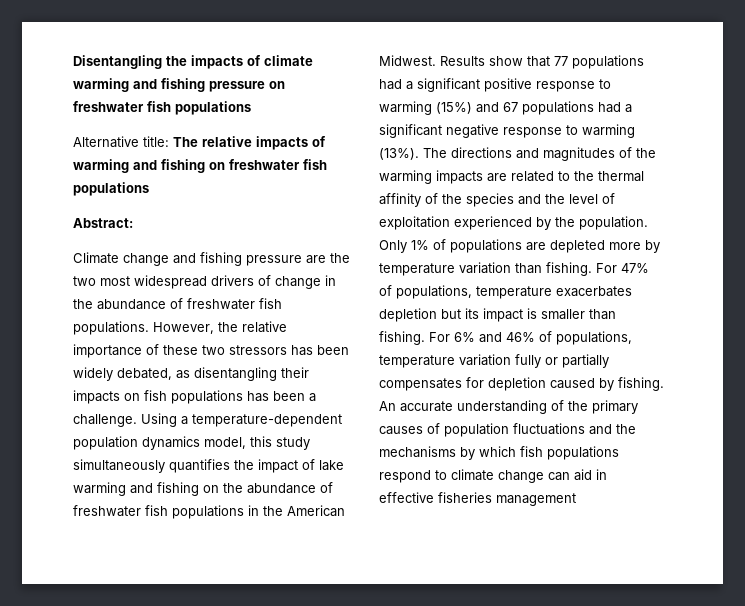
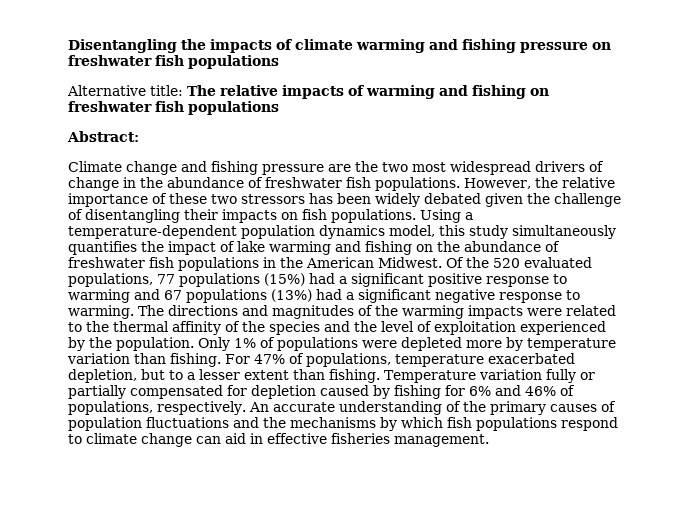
- However, the relative importance of these two stressors has been widely debated, as disentangling their impacts on fish populations has been a challenge.
+ However, the relative importance of these two stressors has been widely debated given the challenge of disentangling their impacts on fish populations.
- Results show that 77 populations had a significant positive response to warming (15%) and 67 populations had a significant negative response to warming (13%).
+ Of the 520 evaluated populations, 77 populations (15%) had a significant positive response to warming and 67 populations (13%) had a significant negative response to warming.
- The directions and magnitudes of the warming impacts are related to the thermal affinity of the species and the level of exploitation experienced by the population.
+ The directions and magnitudes of the warming impacts were related to the thermal affinity of the species and the level of exploitation experienced by the population.
- Only 1% of populations are depleted more by temperature variation than fishing.
+ Only 1% of populations were depleted more by temperature variation than fishing.
- For 47% of populations, temperature exacerbates depletion but its impact is smaller than fishing. For 6% and 46% of populations, temperature variation fully or partially compensates for depletion caused by fishing.
+ For 47% of populations, temperature exacerbated depletion, but to a lesser extent than fishing. Temperature variation fully or partially compensated for depletion caused by fishing for 6% and 46% of populations, respectively.
- An accurate understanding of the primary causes of population fluctuations and the mechanisms by which fish populations respond to climate change can aid in effective fisheries management
+ An accurate understanding of the primary causes of population fluctuations and the mechanisms by which fish populations respond to climate change can aid in effective fisheries management.

